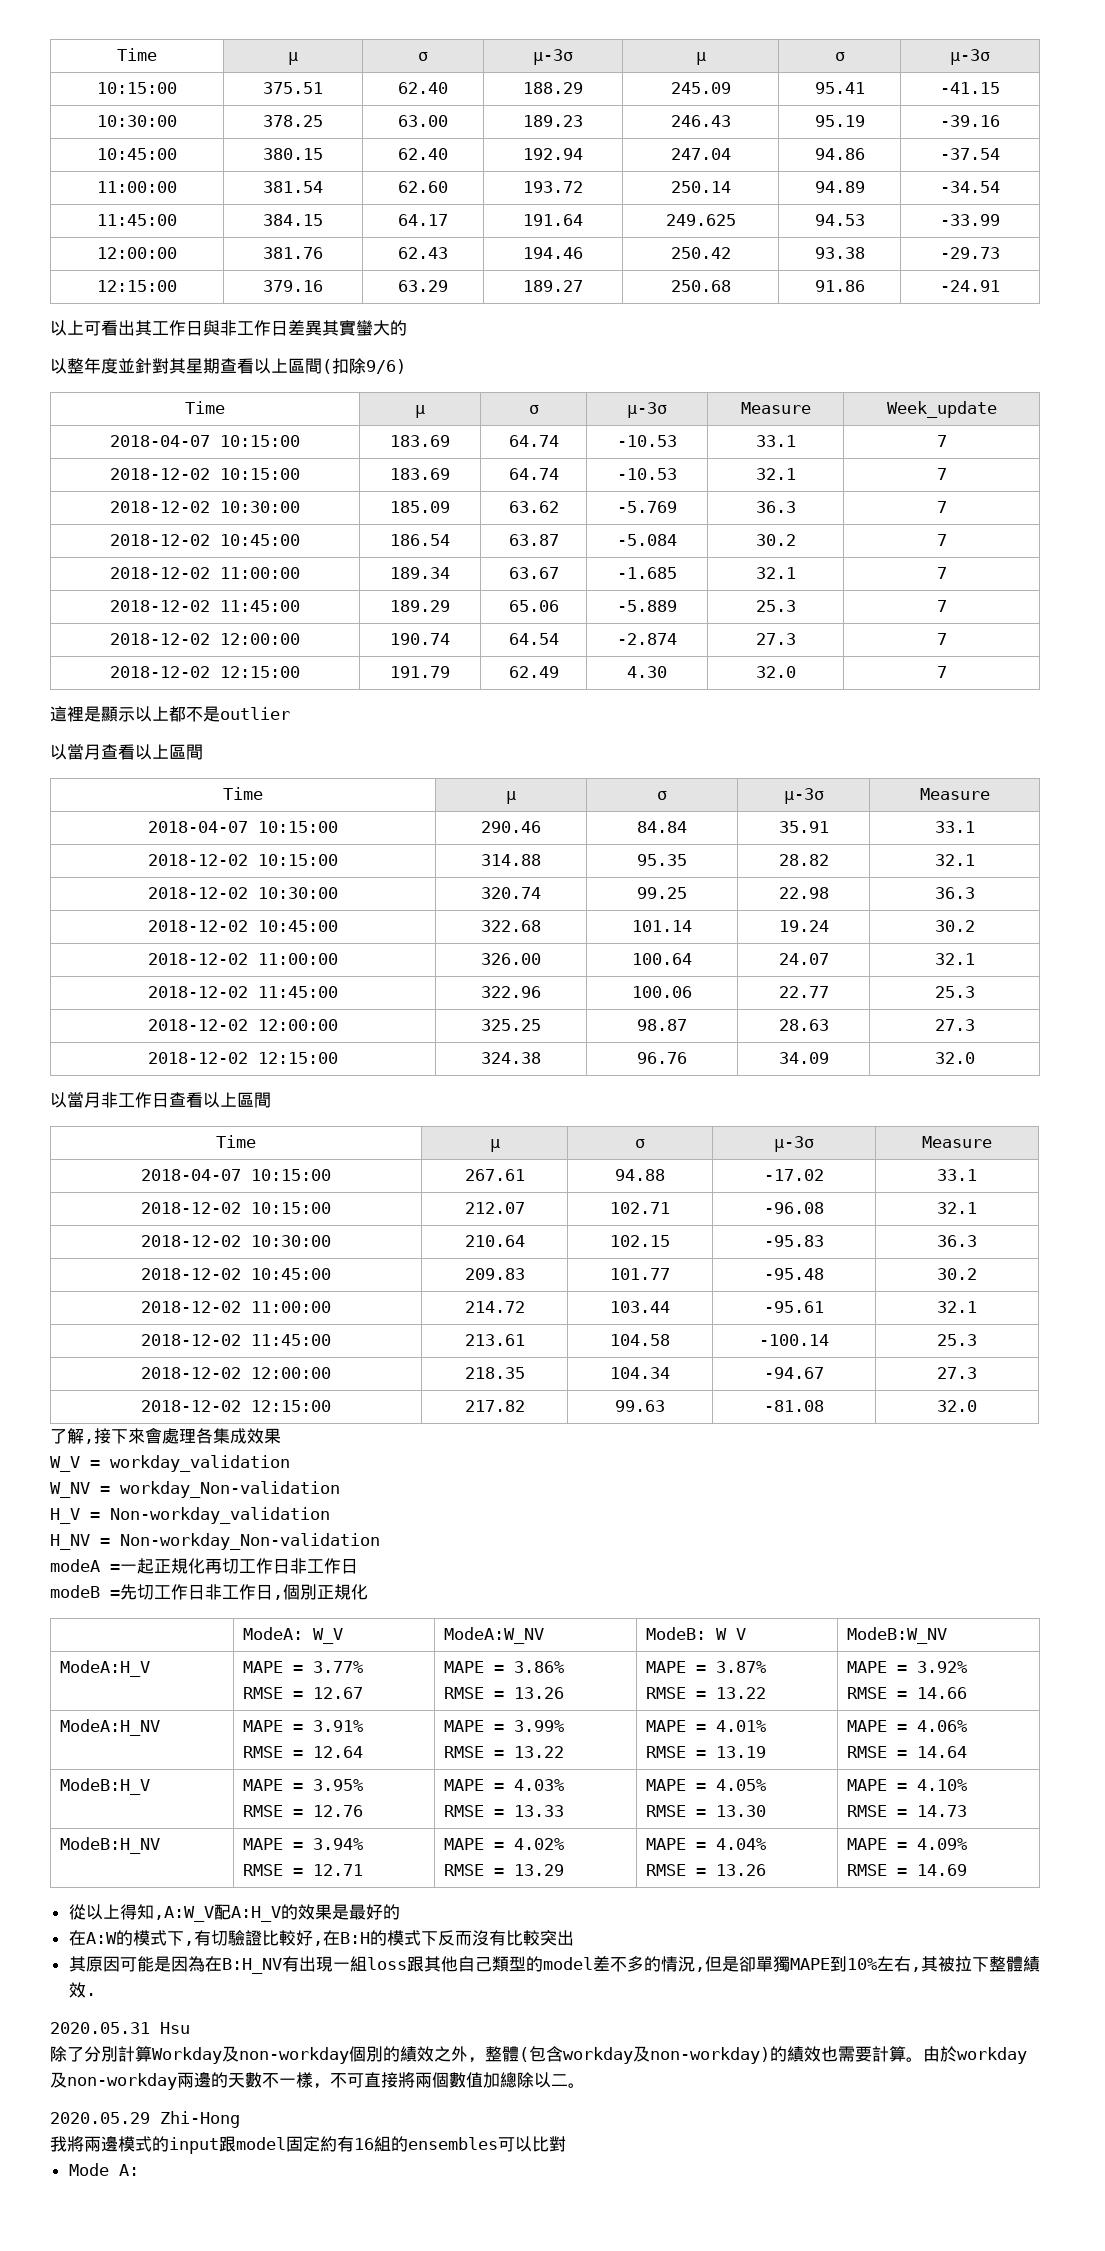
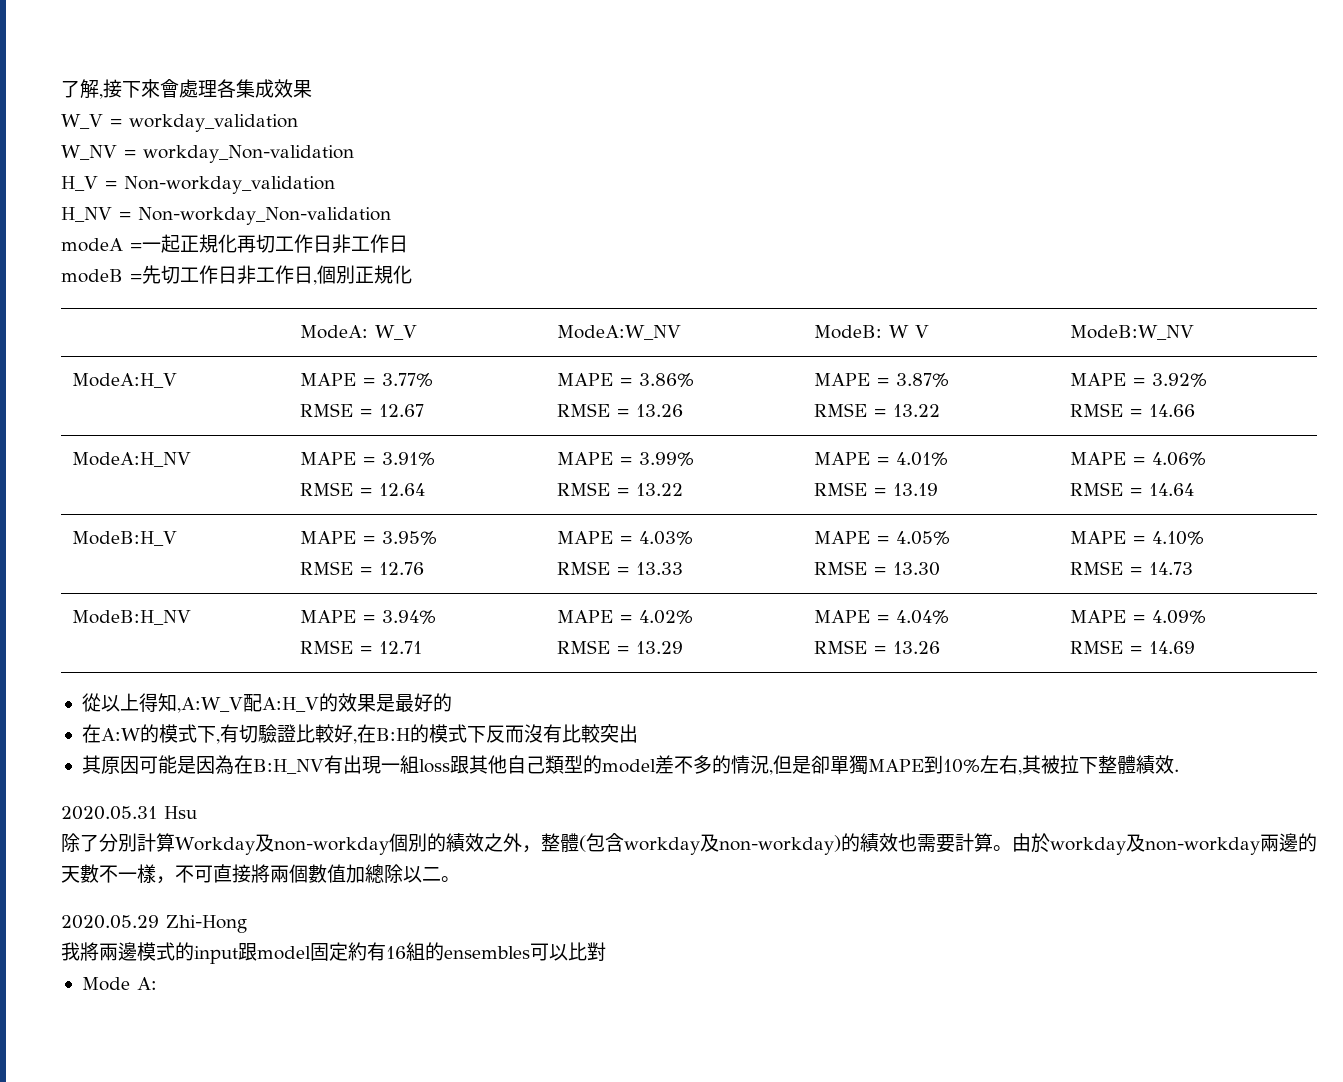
- Time | μ | σ | μ-3σ | μ | σ | μ-3σ
- 10:15:00 | 375.51 | 62.40 | 188.29 | 245.09 | 95.41 | -41.15
- 10:30:00 | 378.25 | 63.00 | 189.23 | 246.43 | 95.19 | -39.16
- 10:45:00 | 380.15 | 62.40 | 192.94 | 247.04 | 94.86 | -37.54
- 11:00:00 | 381.54 | 62.60 | 193.72 | 250.14 | 94.89 | -34.54
- 11:45:00 | 384.15 | 64.17 | 191.64 | 249.625 | 94.53 | -33.99
- 12:00:00 | 381.76 | 62.43 | 194.46 | 250.42 | 93.38 | -29.73
- 12:15:00 | 379.16 | 63.29 | 189.27 | 250.68 | 91.86 | -24.91
- 以上可看出其工作日與非工作日差異其實蠻大的
- 以整年度並針對其星期查看以上區間(扣除9/6)
- Time | μ | σ | μ-3σ | Measure | Week_update
- 2018-04-07 10:15:00 | 183.69 | 64.74 | -10.53 | 33.1 | 7
- 2018-12-02 10:15:00 | 183.69 | 64.74 | -10.53 | 32.1 | 7
- 2018-12-02 10:30:00 | 185.09 | 63.62 | -5.769 | 36.3 | 7
- 2018-12-02 10:45:00 | 186.54 | 63.87 | -5.084 | 30.2 | 7
- 2018-12-02 11:00:00 | 189.34 | 63.67 | -1.685 | 32.1 | 7
- 2018-12-02 11:45:00 | 189.29 | 65.06 | -5.889 | 25.3 | 7
- 2018-12-02 12:00:00 | 190.74 | 64.54 | -2.874 | 27.3 | 7
- 2018-12-02 12:15:00 | 191.79 | 62.49 | 4.30 | 32.0 | 7
- 這裡是顯示以上都不是outlier
- 以當月查看以上區間
- Time | μ | σ | μ-3σ | Measure
- 2018-04-07 10:15:00 | 290.46 | 84.84 | 35.91 | 33.1
- 2018-12-02 10:15:00 | 314.88 | 95.35 | 28.82 | 32.1
- 2018-12-02 10:30:00 | 320.74 | 99.25 | 22.98 | 36.3
- 2018-12-02 10:45:00 | 322.68 | 101.14 | 19.24 | 30.2
- 2018-12-02 11:00:00 | 326.00 | 100.64 | 24.07 | 32.1
- 2018-12-02 11:45:00 | 322.96 | 100.06 | 22.77 | 25.3
- 2018-12-02 12:00:00 | 325.25 | 98.87 | 28.63 | 27.3
- 2018-12-02 12:15:00 | 324.38 | 96.76 | 34.09 | 32.0
- 以當月非工作日查看以上區間
- Time | μ | σ | μ-3σ | Measure
- 2018-04-07 10:15:00 | 267.61 | 94.88 | -17.02 | 33.1
- 2018-12-02 10:15:00 | 212.07 | 102.71 | -96.08 | 32.1
- 2018-12-02 10:30:00 | 210.64 | 102.15 | -95.83 | 36.3
- 2018-12-02 10:45:00 | 209.83 | 101.77 | -95.48 | 30.2
- 2018-12-02 11:00:00 | 214.72 | 103.44 | -95.61 | 32.1
- 2018-12-02 11:45:00 | 213.61 | 104.58 | -100.14 | 25.3
- 2018-12-02 12:00:00 | 218.35 | 104.34 | -94.67 | 27.3
- 2018-12-02 12:15:00 | 217.82 | 99.63 | -81.08 | 32.0

